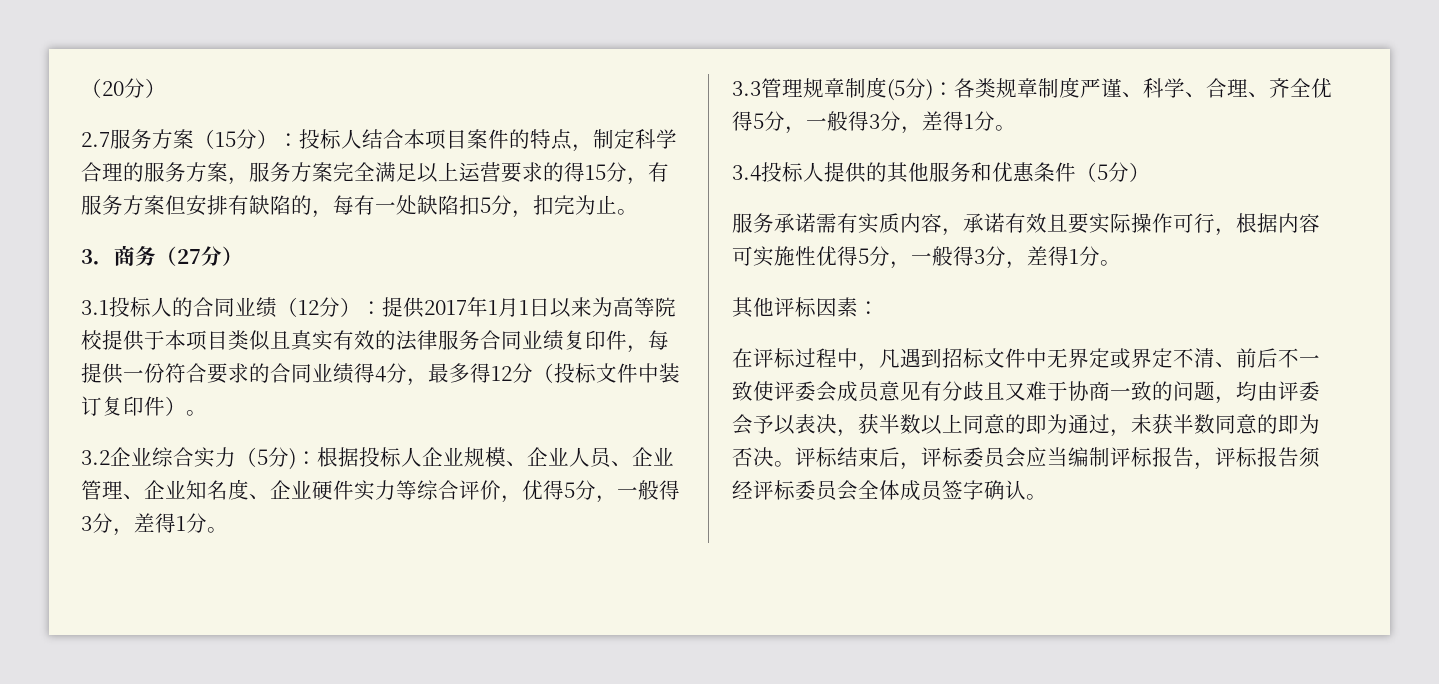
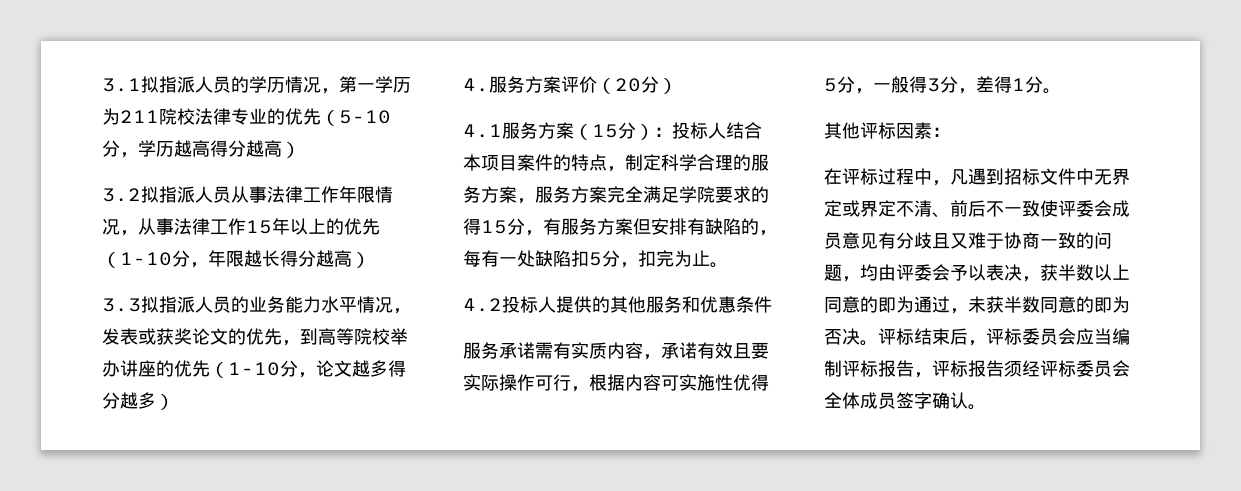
- （20分）
+ 3.1拟指派人员的学历情况，第一学历为211院校法律专业的优先（5-10分，学历越高得分越高）
+ 3.2拟指派人员从事法律工作年限情况，从事法律工作15年以上的优先（1-10分，年限越长得分越高）
+ 3.3拟指派人员的业务能力水平情况，发表或获奖论文的优先，到高等院校举办讲座的优先（1-10分，论文越多得分越多）
+ 4.服务方案评价（20分）
- 2.7服务方案（15分）：投标人结合本项目案件的特点，制定科学合理的服务方案，服务方案完全满足以上运营要求的得15分，有服务方案但安排有缺陷的，每有一处缺陷扣5分，扣完为止。
+ 4.1服务方案（15分）：投标人结合本项目案件的特点，制定科学合理的服务方案，服务方案完全满足学院要求的得15分，有服务方案但安排有缺陷的，每有一处缺陷扣5分，扣完为止。
- 3．商务（27分）
- 3.1投标人的合同业绩（12分）：提供2017年1月1日以来为高等院校提供于本项目类似且真实有效的法律服务合同业绩复印件，每提供一份符合要求的合同业绩得4分，最多得12分（投标文件中装订复印件）。
- 3.2企业综合实力（5分)：根据投标人企业规模、企业人员、企业管理、企业知名度、企业硬件实力等综合评价，优得5分，一般得3分，差得1分。
- 3.3管理规章制度(5分)：各类规章制度严谨、科学、合理、齐全优得5分，一般得3分，差得1分。
- 3.4投标人提供的其他服务和优惠条件（5分）
+ 4.2投标人提供的其他服务和优惠条件

